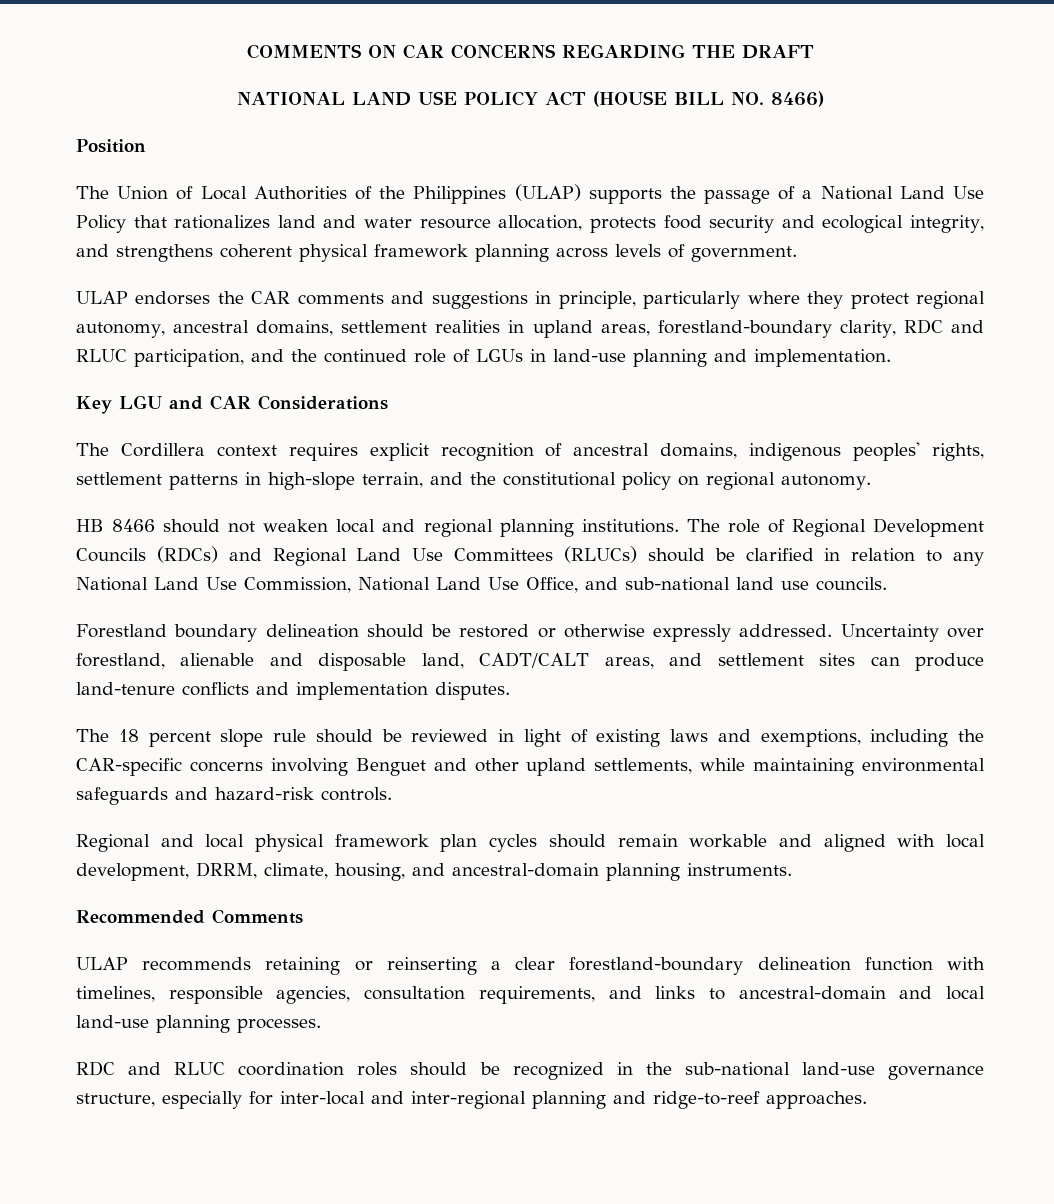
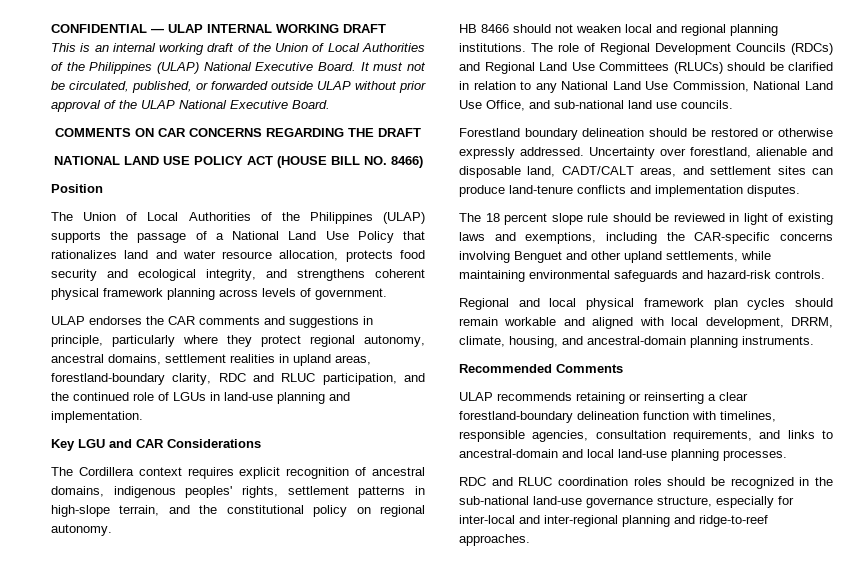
+ CONFIDENTIAL — ULAP INTERNAL WORKING DRAFT
+ This is an internal working draft of the Union of Local Authorities of the Philippines (ULAP) National Executive Board. It must not be circulated, published, or forwarded outside ULAP without prior approval of the ULAP National Executive Board.

